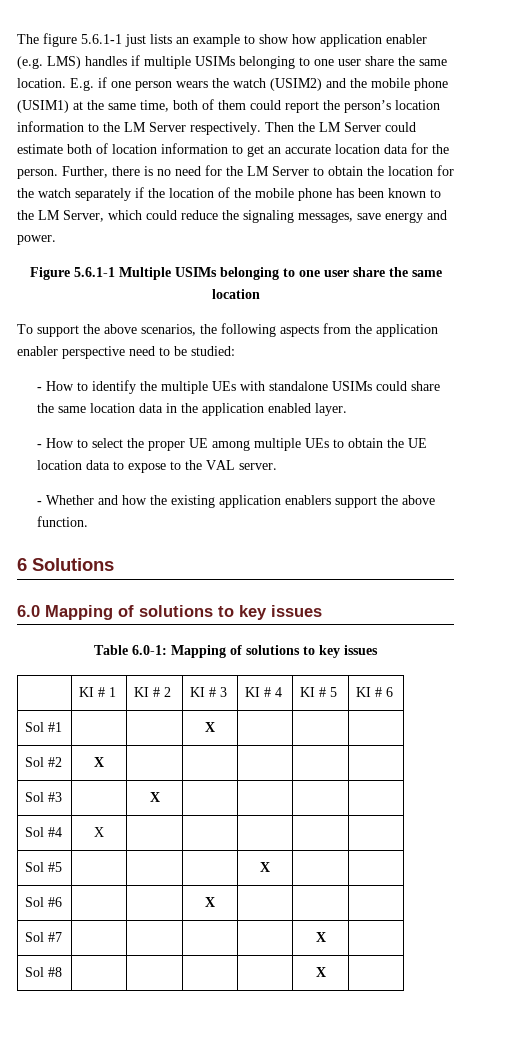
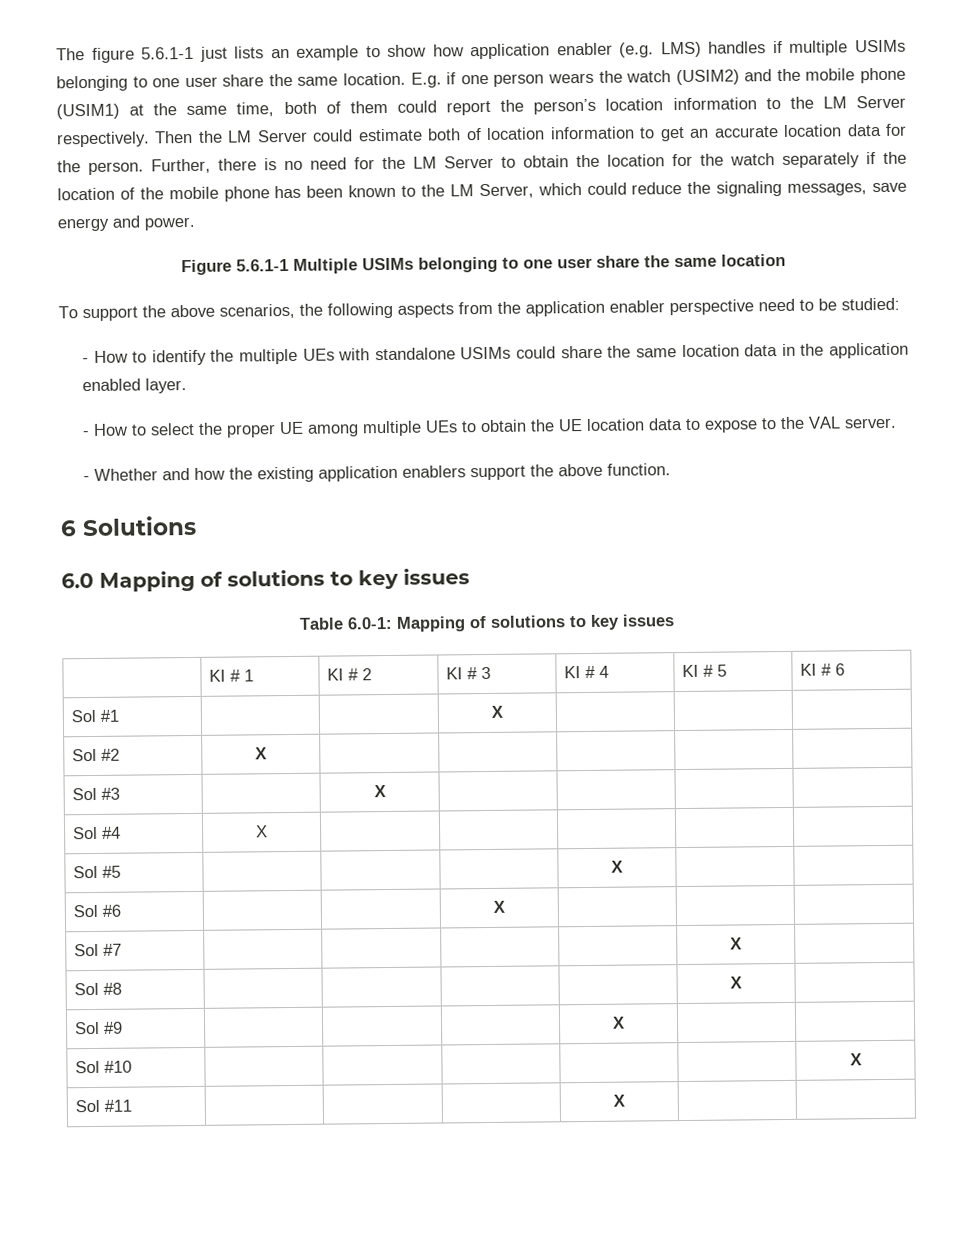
+ Sol #9 | | | | X | |
+ Sol #10 | | | | | | X
+ Sol #11 | | | | X | |

